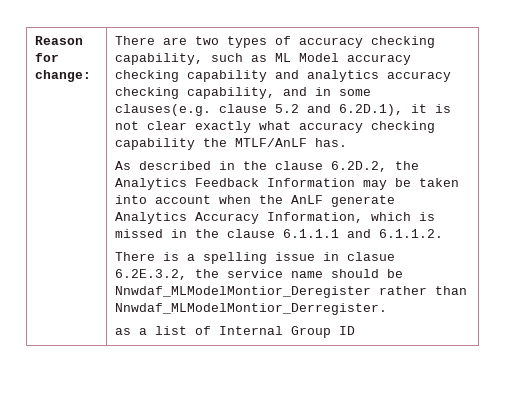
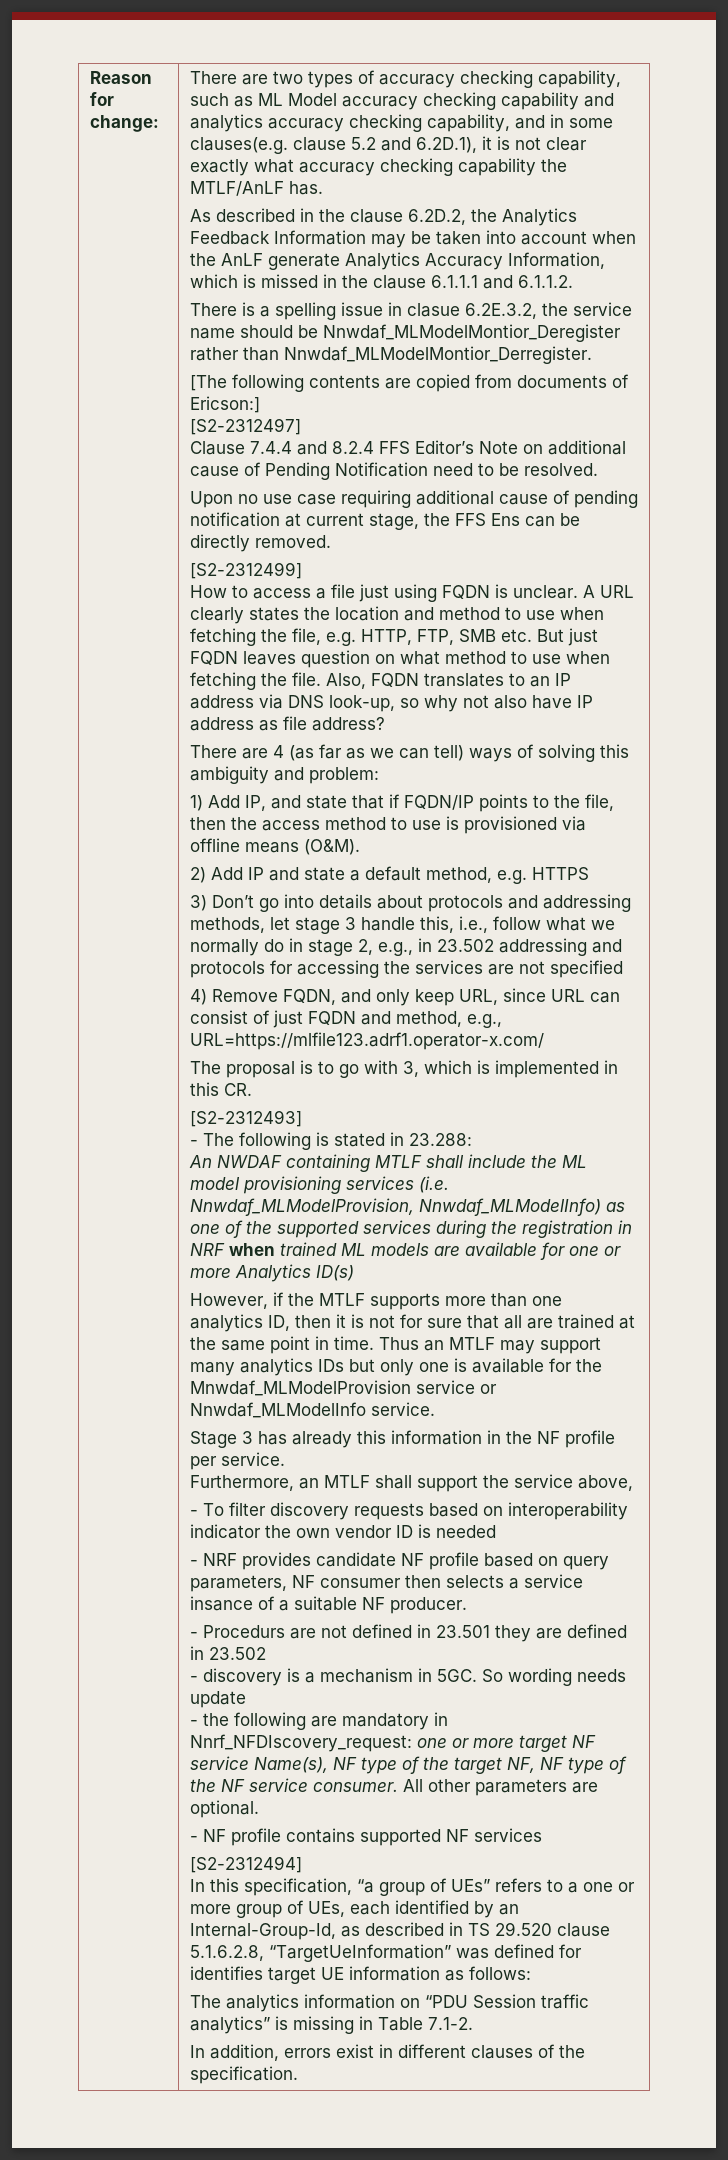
- as a list of Internal Group ID
+ [The following contents are copied from documents of Ericson:]
+ [S2-2312497]
+ Clause 7.4.4 and 8.2.4 FFS Editor’s Note on additional cause of Pending Notification need to be resolved.
+ Upon no use case requiring additional cause of pending notification at current stage, the FFS Ens can be directly removed.
+ [S2-2312499]
+ How to access a file just using FQDN is unclear. A URL clearly states the location and method to use when fetching the file, e.g. HTTP, FTP, SMB etc. But just FQDN leaves question on what method to use when fetching the file. Also, FQDN translates to an IP address via DNS look-up, so why not also have IP address as file address?
+ There are 4 (as far as we can tell) ways of solving this ambiguity and problem:
+ 1) Add IP, and state that if FQDN/IP points to the file, then the access method to use is provisioned via offline means (O&M).
+ 2) Add IP and state a default method, e.g. HTTPS
+ 3) Don’t go into details about protocols and addressing methods, let stage 3 handle this, i.e., follow what we normally do in stage 2, e.g., in 23.502 addressing and protocols for accessing the services are not specified
+ 4) Remove FQDN, and only keep URL, since URL can consist of just FQDN and method, e.g., URL=https://mlfile123.adrf1.operator-x.com/
+ The proposal is to go with 3, which is implemented in this CR.
+ [S2-2312493]
+ - The following is stated in 23.288:
+ An NWDAF containing MTLF shall include the ML model provisioning services (i.e. Nnwdaf_MLModelProvision, Nnwdaf_MLModelInfo) as one of the supported services during the registration in NRF when trained ML models are available for one or more Analytics ID(s)
+ However, if the MTLF supports more than one analytics ID, then it is not for sure that all are trained at the same point in time. Thus an MTLF may support many analytics IDs but only one is available for the Mnwdaf_MLModelProvision service or Nnwdaf_MLModelInfo service.
+ Stage 3 has already this information in the NF profile per service.
+ Furthermore, an MTLF shall support the service above,
+ - To filter discovery requests based on interoperability indicator the own vendor ID is needed
+ - NRF provides candidate NF profile based on query parameters, NF consumer then selects a service insance of a suitable NF producer.
+ - Procedurs are not defined in 23.501 they are defined in 23.502
+ - discovery is a mechanism in 5GC. So wording needs update
+ - the following are mandatory in Nnrf_NFDIscovery_request: one or more target NF service Name(s), NF type of the target NF, NF type of the NF service consumer. All other parameters are optional.
+ - NF profile contains supported NF services
+ [S2-2312494]
+ In this specification, “a group of UEs” refers to a one or more group of UEs, each identified by an Internal-Group-Id, as described in TS 29.520 clause 5.1.6.2.8, “TargetUeInformation” was defined for identifies target UE information as follows:
+ The analytics information on “PDU Session traffic analytics” is missing in Table 7.1-2.
+ In addition, errors exist in different clauses of the specification.

